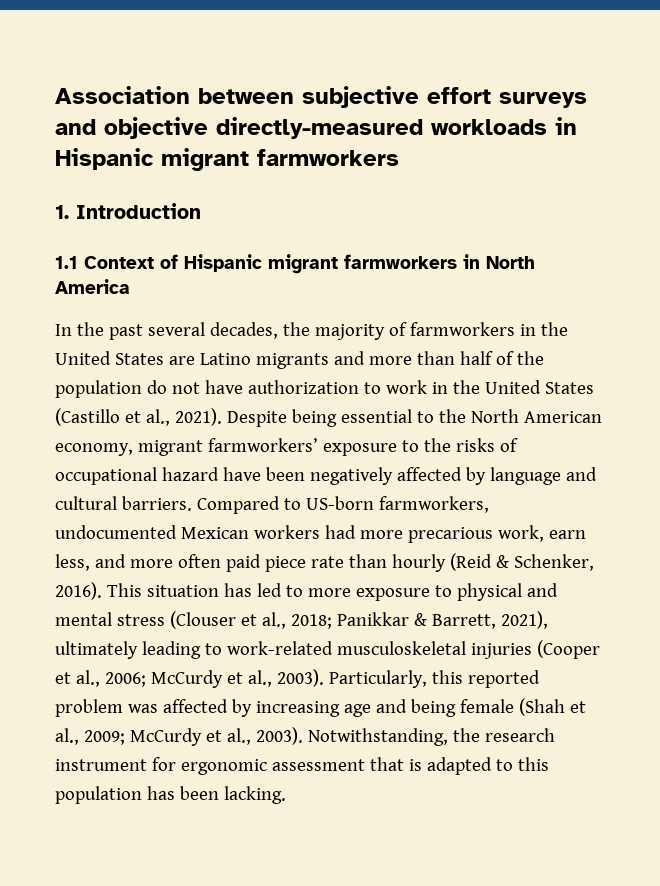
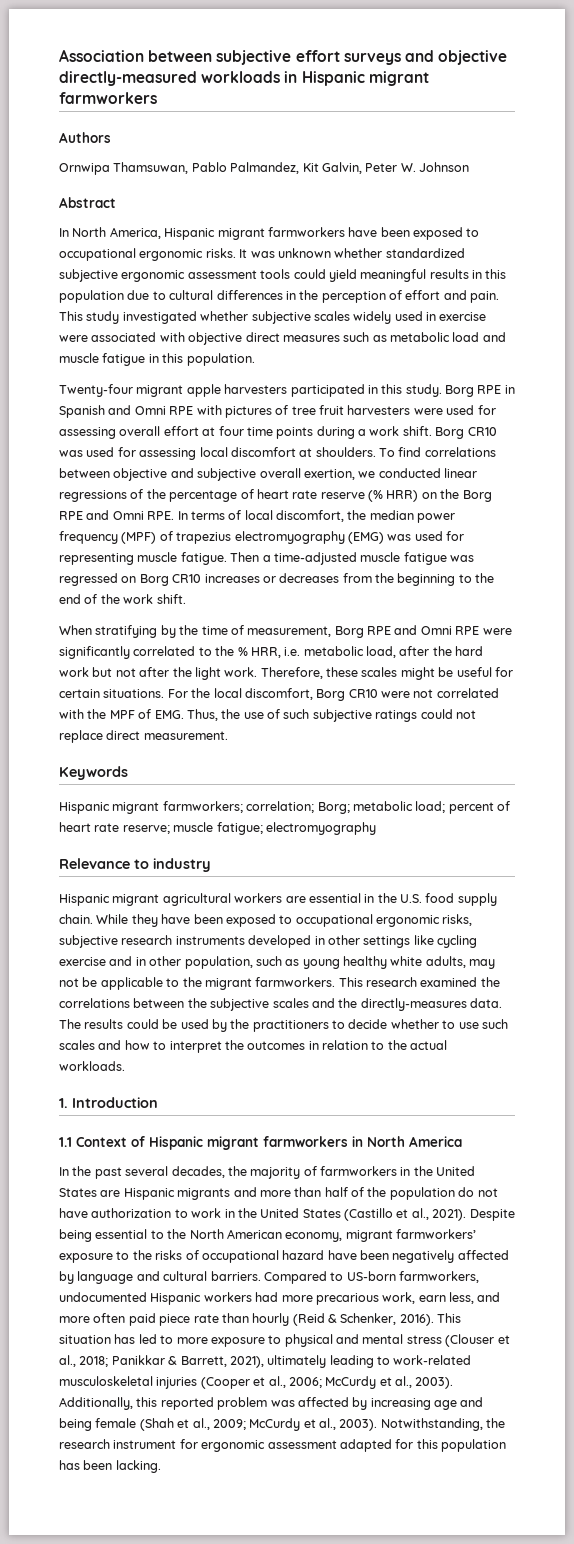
+ Authors
+ Ornwipa Thamsuwan, Pablo Palmandez, Kit Galvin, Peter W. Johnson
+ Abstract
+ In North America, Hispanic migrant farmworkers have been exposed to occupational ergonomic risks. It was unknown whether standardized subjective ergonomic assessment tools could yield meaningful results in this population due to cultural differences in the perception of effort and pain. This study investigated whether subjective scales widely used in exercise were associated with objective direct measures such as metabolic load and muscle fatigue in this population.
+ Twenty-four migrant apple harvesters participated in this study. Borg RPE in Spanish and Omni RPE with pictures of tree fruit harvesters were used for assessing overall effort at four time points during a work shift. Borg CR10 was used for assessing local discomfort at shoulders. To find correlations between objective and subjective overall exertion, we conducted linear regressions of the percentage of heart rate reserve (% HRR) on the Borg RPE and Omni RPE. In terms of local discomfort, the median power frequency (MPF) of trapezius electromyography (EMG) was used for representing muscle fatigue. Then a time-adjusted muscle fatigue was regressed on Borg CR10 increases or decreases from the beginning to the end of the work shift.
+ When stratifying by the time of measurement, Borg RPE and Omni RPE were significantly correlated to the % HRR, i.e. metabolic load, after the hard work but not after the light work. Therefore, these scales might be useful for certain situations. For the local discomfort, Borg CR10 were not correlated with the MPF of EMG. Thus, the use of such subjective ratings could not replace direct measurement.
+ Keywords
+ Hispanic migrant farmworkers; correlation; Borg; metabolic load; percent of heart rate reserve; muscle fatigue; electromyography
+ Relevance to industry
+ Hispanic migrant agricultural workers are essential in the U.S. food supply chain. While they have been exposed to occupational ergonomic risks, subjective research instruments developed in other settings like cycling exercise and in other population, such as young healthy white adults, may not be applicable to the migrant farmworkers. This research examined the correlations between the subjective scales and the directly-measures data. The results could be used by the practitioners to decide whether to use such scales and how to interpret the outcomes in relation to the actual workloads.
- In the past several decades, the majority of farmworkers in the United States are Latino migrants and more than half of the population do not have authorization to work in the United States (Castillo et al., 2021).
+ In the past several decades, the majority of farmworkers in the United States are Hispanic migrants and more than half of the population do not have authorization to work in the United States (Castillo et al., 2021).
- Compared to US-born farmworkers, undocumented Mexican workers had more precarious work, earn less, and more often paid piece rate than hourly (Reid & Schenker, 2016).
+ Compared to US-born farmworkers, undocumented Hispanic workers had more precarious work, earn less, and more often paid piece rate than hourly (Reid & Schenker, 2016).
- Particularly, this reported problem was affected by increasing age and being female (Shah et al., 2009; McCurdy et al., 2003).
+ Additionally, this reported problem was affected by increasing age and being female (Shah et al., 2009; McCurdy et al., 2003).
- Notwithstanding, the research instrument for ergonomic assessment that is adapted to this population has been lacking.
+ Notwithstanding, the research instrument for ergonomic assessment adapted for this population has been lacking.

